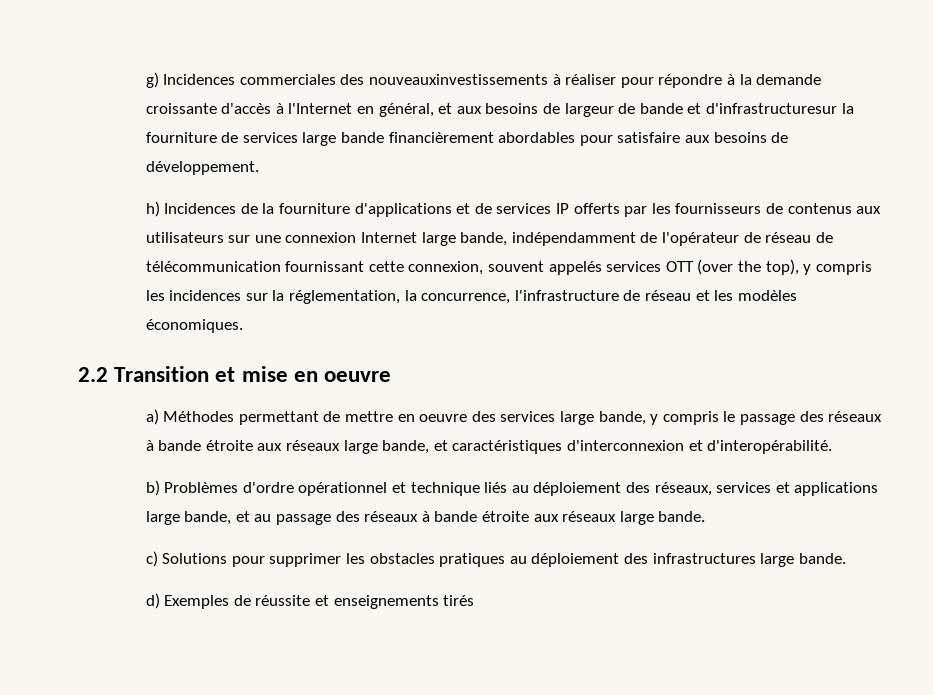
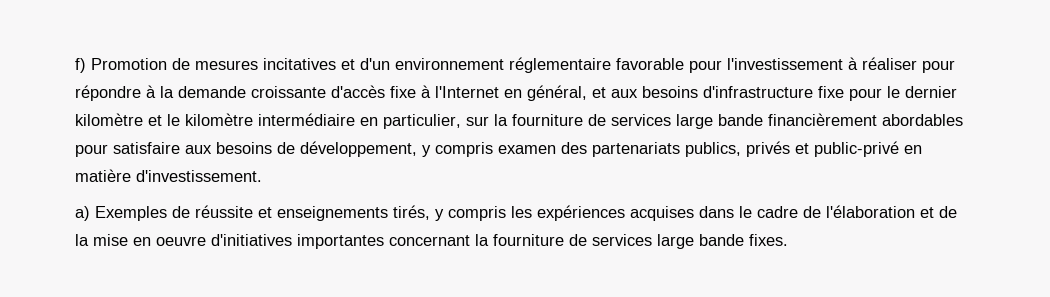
- g) Incidences commerciales des nouveauxinvestissements à réaliser pour répondre à la demande croissante d'accès à l'Internet en général, et aux besoins de largeur de bande et d'infrastructuresur la fourniture de services large bande financièrement abordables pour satisfaire aux besoins de développement.
- h) Incidences de la fourniture d'applications et de services IP offerts par les fournisseurs de contenus aux utilisateurs sur une connexion Internet large bande, indépendamment de l'opérateur de réseau de télécommunication fournissant cette connexion, souvent appelés services OTT (over the top), y compris les incidences sur la réglementation, la concurrence, l'infrastructure de réseau et les modèles économiques.
- 2.2 Transition et mise en oeuvre
- a) Méthodes permettant de mettre en oeuvre des services large bande, y compris le passage des réseaux à bande étroite aux réseaux large bande, et caractéristiques d'interconnexion et d'interopérabilité.
- b) Problèmes d'ordre opérationnel et technique liés au déploiement des réseaux, services et applications large bande, et au passage des réseaux à bande étroite aux réseaux large bande.
- c) Solutions pour supprimer les obstacles pratiques au déploiement des infrastructures large bande.
- d) Exemples de réussite et enseignements tirés
+ f) Promotion de mesures incitatives et d'un environnement réglementaire favorable pour l'investissement à réaliser pour répondre à la demande croissante d'accès fixe à l'Internet en général, et aux besoins d'infrastructure fixe pour le dernier kilomètre et le kilomètre intermédiaire en particulier, sur la fourniture de services large bande financièrement abordables pour satisfaire aux besoins de développement, y compris examen des partenariats publics, privés et public-privé en matière d'investissement.
+ a) Exemples de réussite et enseignements tirés, y compris les expériences acquises dans le cadre de l'élaboration et de la mise en oeuvre d'initiatives importantes concernant la fourniture de services large bande fixes.

